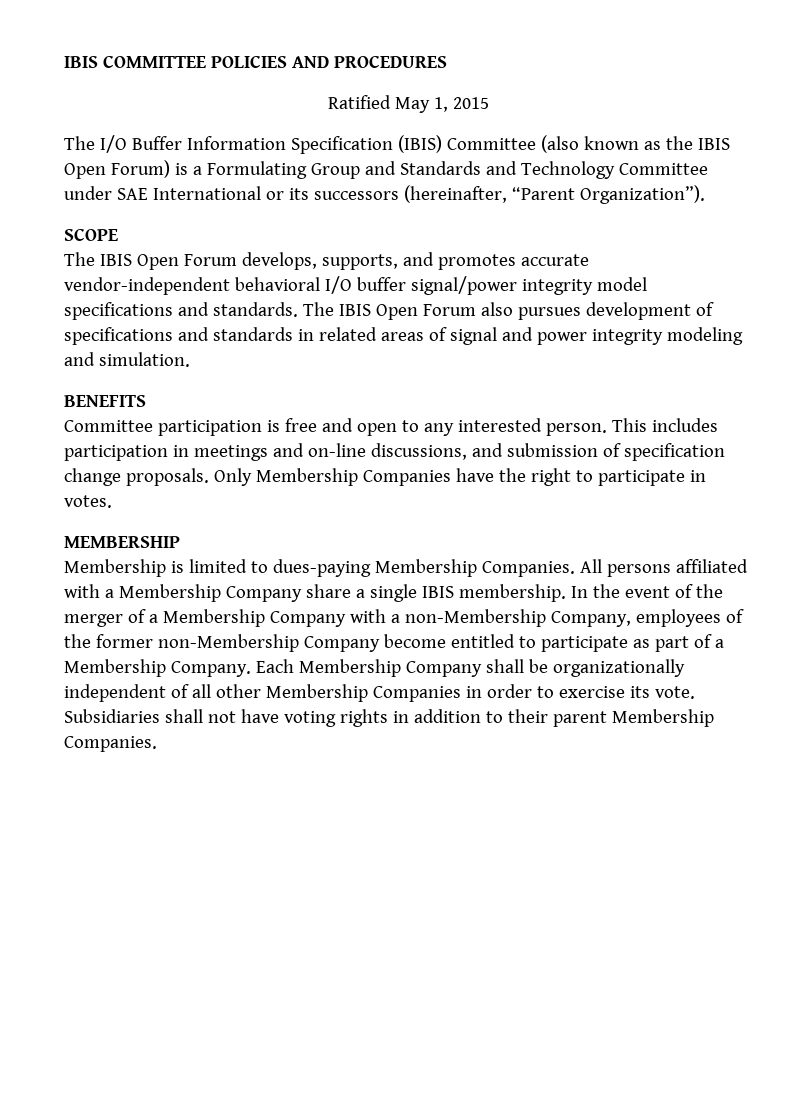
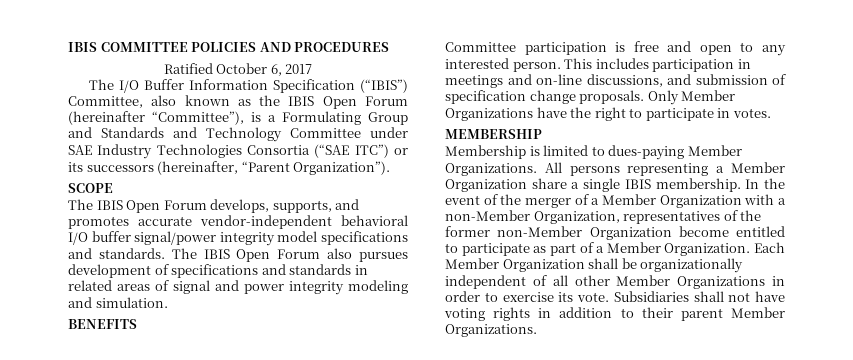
- Ratified May 1, 2015
+ Ratified October 6, 2017
- The I/O Buffer Information Specification (IBIS) Committee (also known as the IBIS Open Forum) is a Formulating Group and Standards and Technology Committee under SAE International or its successors (hereinafter, “Parent Organization”).
+ The I/O Buffer Information Specification (“IBIS”) Committee, also known as the IBIS Open Forum (hereinafter “Committee”), is a Formulating Group and Standards and Technology Committee under SAE Industry Technologies Consortia (“SAE ITC”) or its successors (hereinafter, “Parent Organization”).
- Only Membership Companies have the right to participate in votes.
+ Only Member Organizations have the right to participate in votes.
- Membership is limited to dues-paying Membership Companies. All persons affiliated with a Membership Company share a single IBIS membership.
+ Membership is limited to dues-paying Member Organizations. All persons representing a Member Organization share a single IBIS membership.
- In the event of the merger of a Membership Company with a non-Membership Company, employees of the former non-Membership Company become entitled to participate as part of a Membership Company. Each Membership Company shall be organizationally independent of all other Membership Companies in order to exercise its vote.
+ In the event of the merger of a Member Organization with a non-Member Organization, representatives of the former non-Member Organization become entitled to participate as part of a Member Organization. Each Member Organization shall be organizationally independent of all other Member Organizations in order to exercise its vote.
- Subsidiaries shall not have voting rights in addition to their parent Membership Companies.
+ Subsidiaries shall not have voting rights in addition to their parent Member Organizations.

